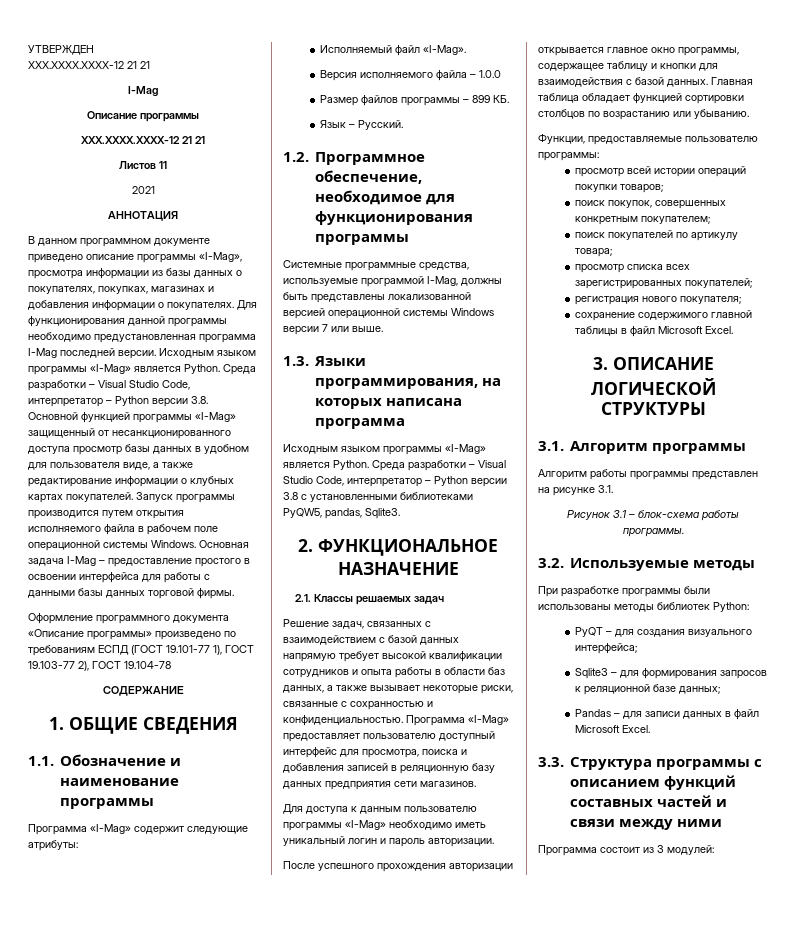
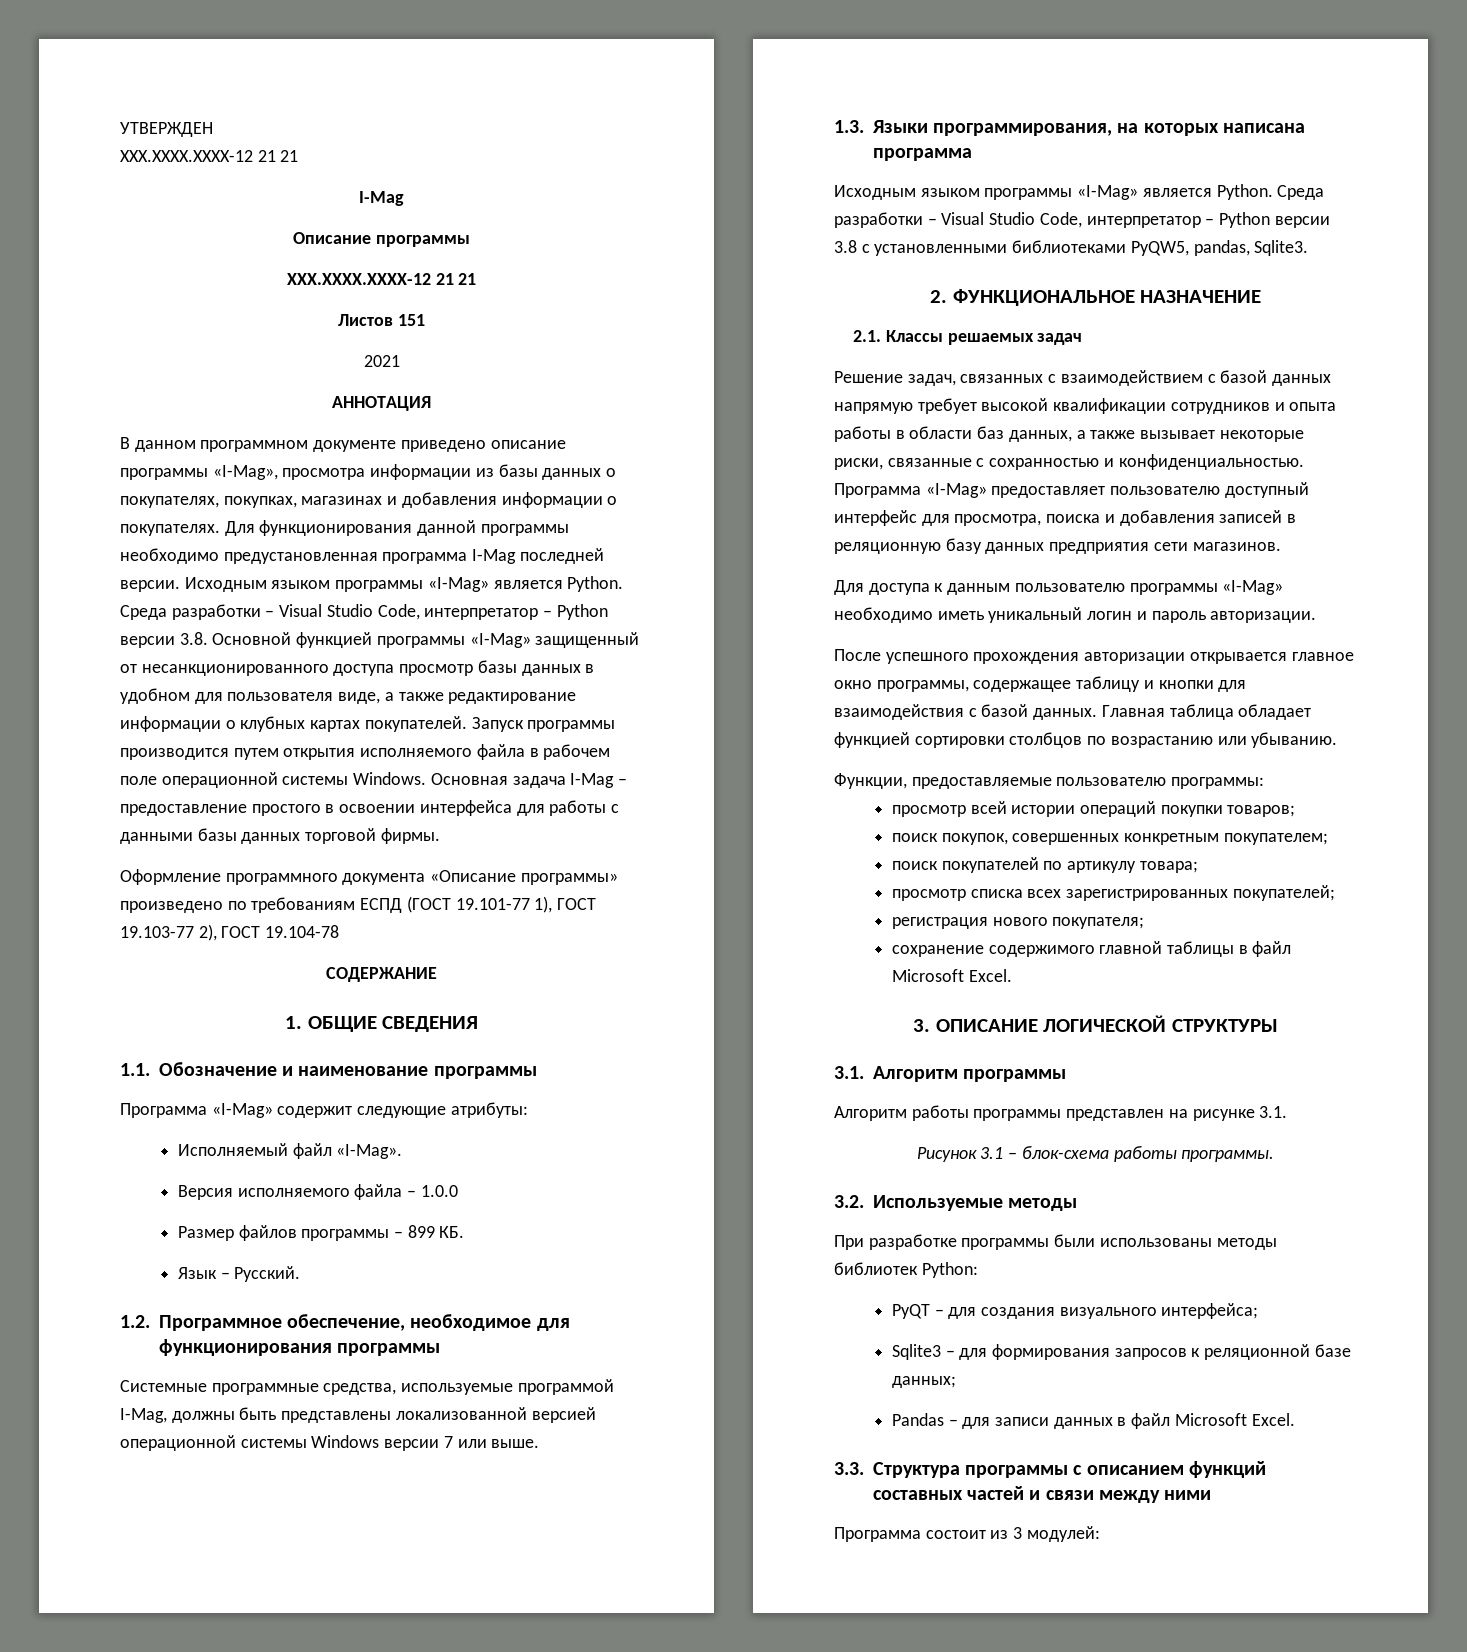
- Листов 11
+ Листов 151

